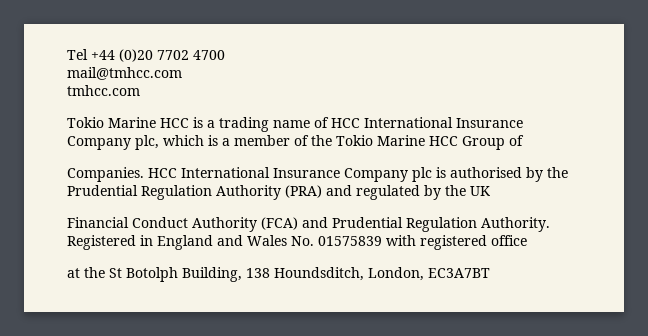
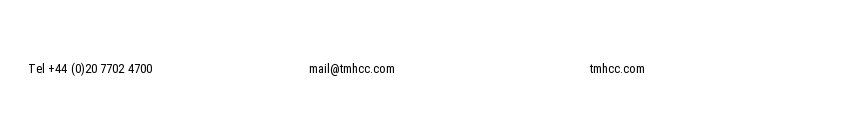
- Tokio Marine HCC is a trading name of HCC International Insurance Company plc, which is a member of the Tokio Marine HCC Group of
- Companies. HCC International Insurance Company plc is authorised by the Prudential Regulation Authority (PRA) and regulated by the UK
- Financial Conduct Authority (FCA) and Prudential Regulation Authority. Registered in England and Wales No. 01575839 with registered office
- at the St Botolph Building, 138 Houndsditch, London, EC3A7BT

